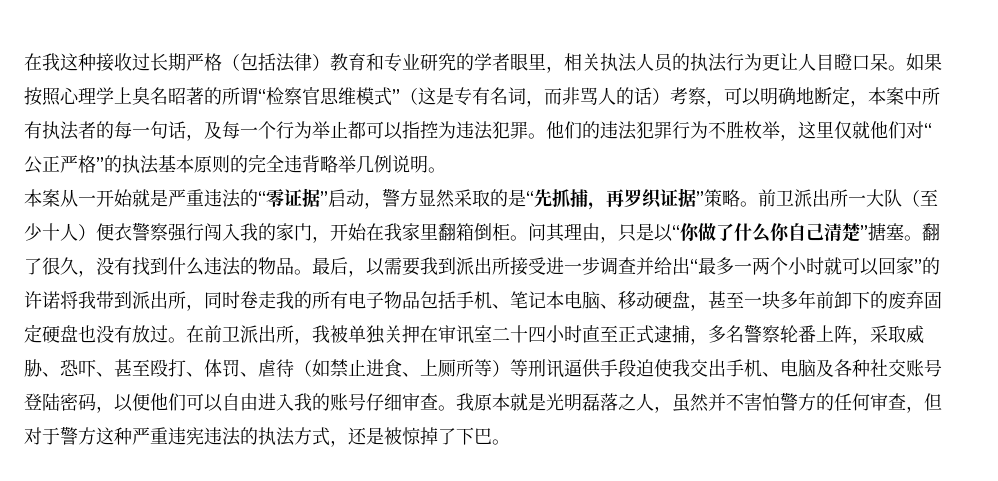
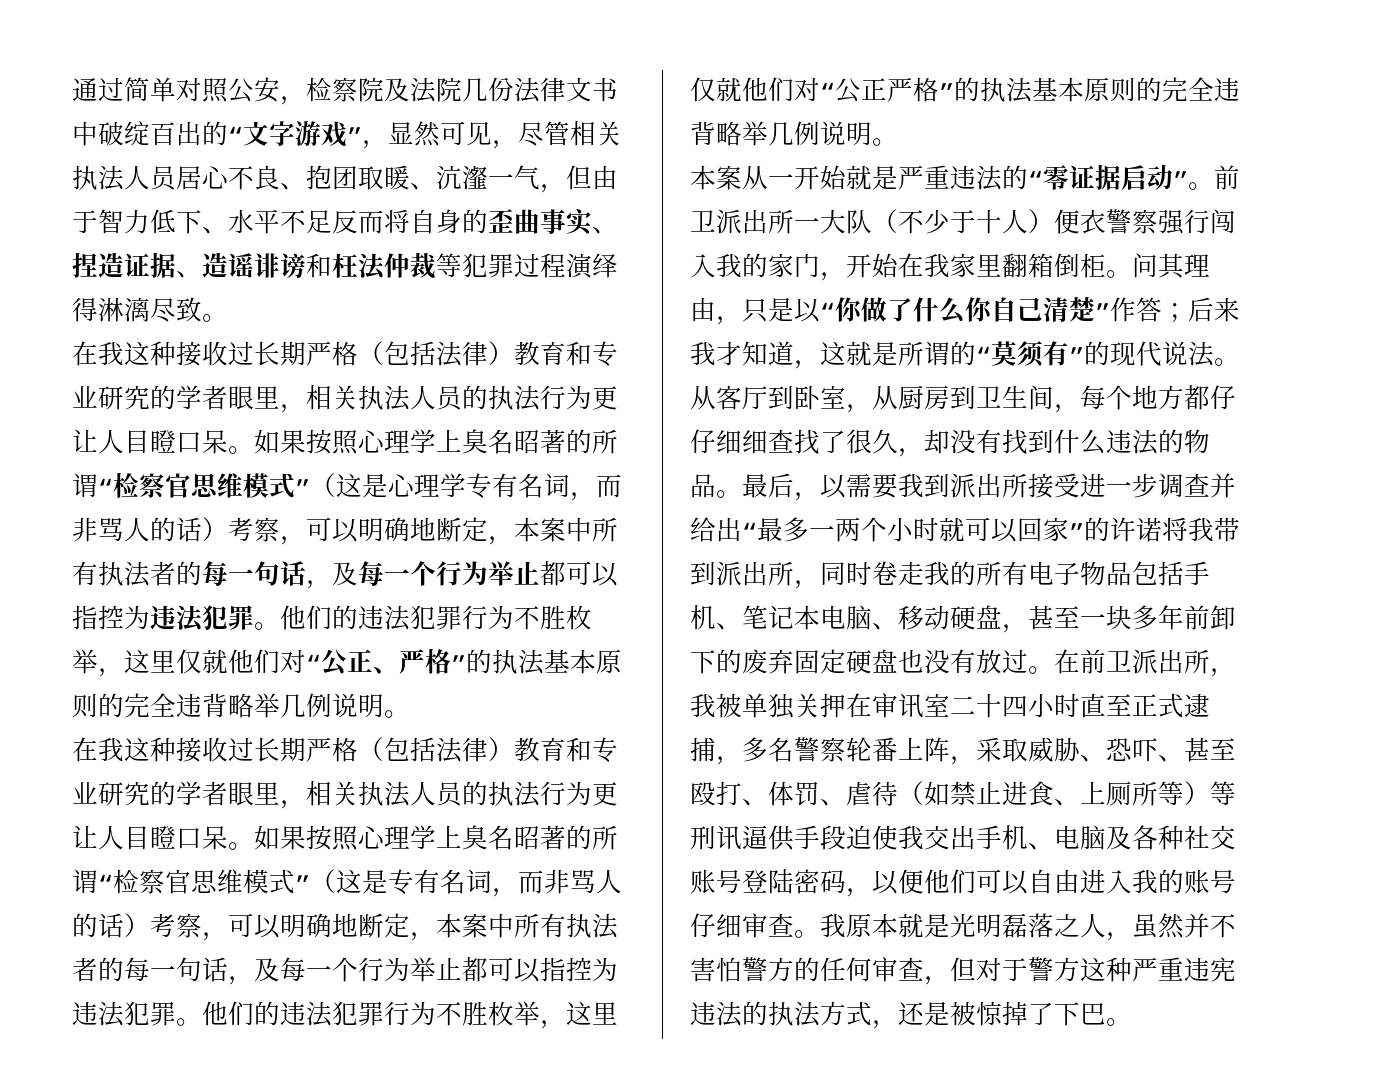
+ 通过简单对照公安，检察院及法院几份法律文书中破绽百出的“文字游戏”，显然可见，尽管相关执法人员居心不良、抱团取暖、沆瀣一气，但由于智力低下、水平不足反而将自身的歪曲事实、捏造证据、造谣诽谤和枉法仲裁等犯罪过程演绎得淋漓尽致。
+ 在我这种接收过长期严格（包括法律）教育和专业研究的学者眼里，相关执法人员的执法行为更让人目瞪口呆。如果按照心理学上臭名昭著的所谓“检察官思维模式”（这是心理学专有名词，而非骂人的话）考察，可以明确地断定，本案中所有执法者的每一句话，及每一个行为举止都可以指控为违法犯罪。他们的违法犯罪行为不胜枚举，这里仅就他们对“公正、严格”的执法基本原则的完全违背略举几例说明。
- 本案从一开始就是严重违法的“零证据”启动，警方显然采取的是“先抓捕，再罗织证据”策略。
+ 本案从一开始就是严重违法的“零证据启动”。
- 前卫派出所一大队（至少十人）便衣警察强行闯入我的家门，开始在我家里翻箱倒柜。
+ 前卫派出所一大队（不少于十人）便衣警察强行闯入我的家门，开始在我家里翻箱倒柜。
- 问其理由，只是以“你做了什么你自己清楚”搪塞。翻了很久，没有找到什么违法的物品。
+ 问其理由，只是以“你做了什么你自己清楚”作答；后来我才知道，这就是所谓的“莫须有”的现代说法。从客厅到卧室，从厨房到卫生间，每个地方都仔仔细细查找了很久，却没有找到什么违法的物品。

